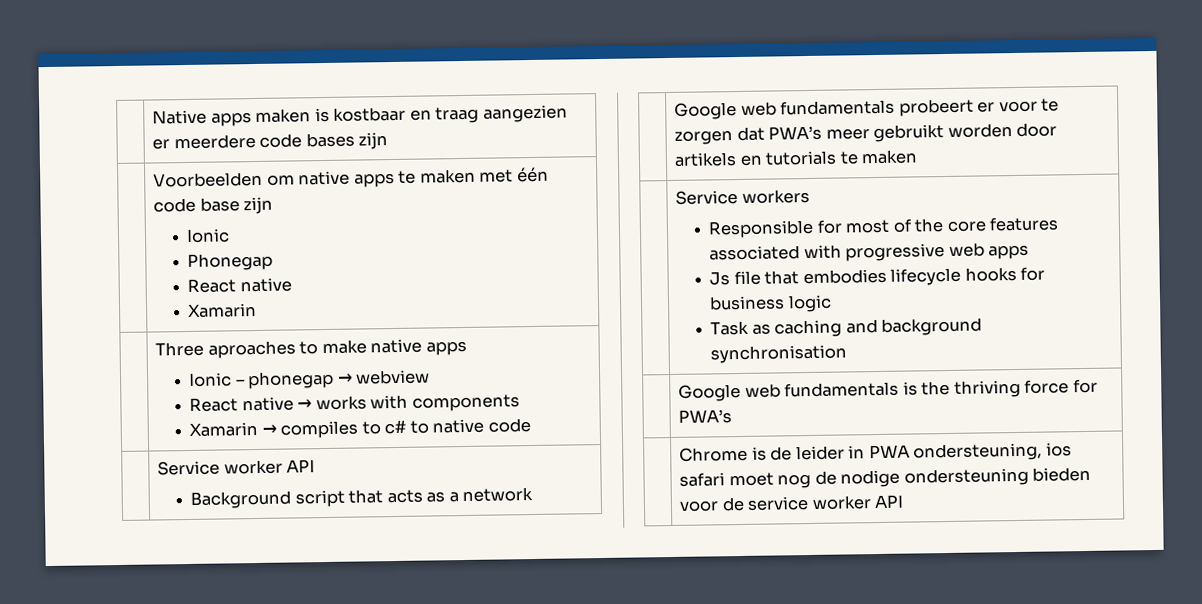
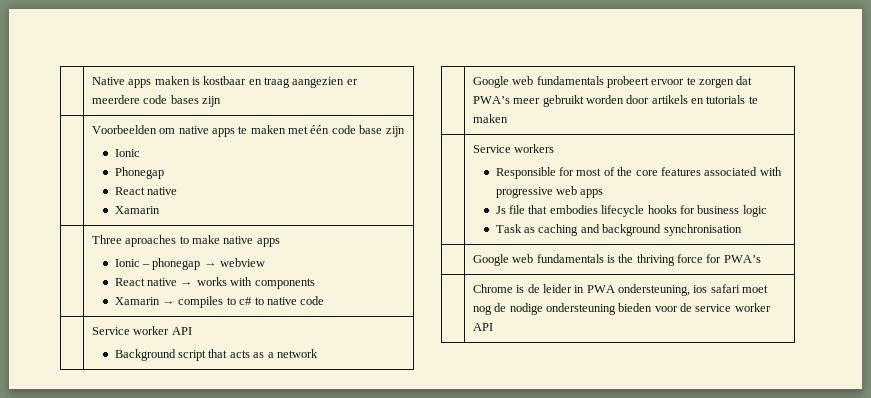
- | Google web fundamentals probeert er voor te zorgen dat PWA’s meer gebruikt worden door artikels en tutorials te maken
+ | Google web fundamentals probeert ervoor te zorgen dat PWA’s meer gebruikt worden door artikels en tutorials te maken

